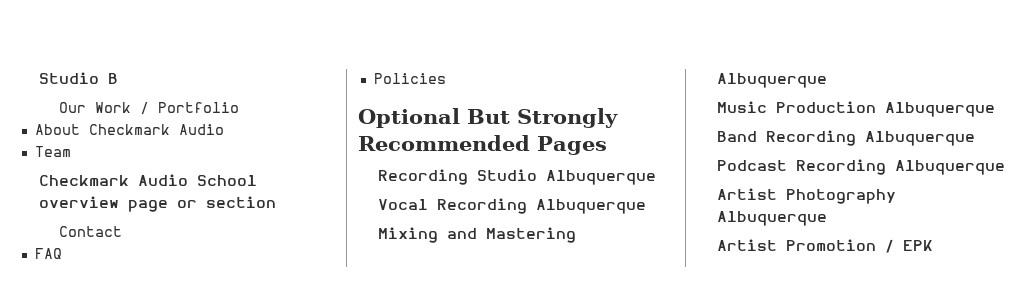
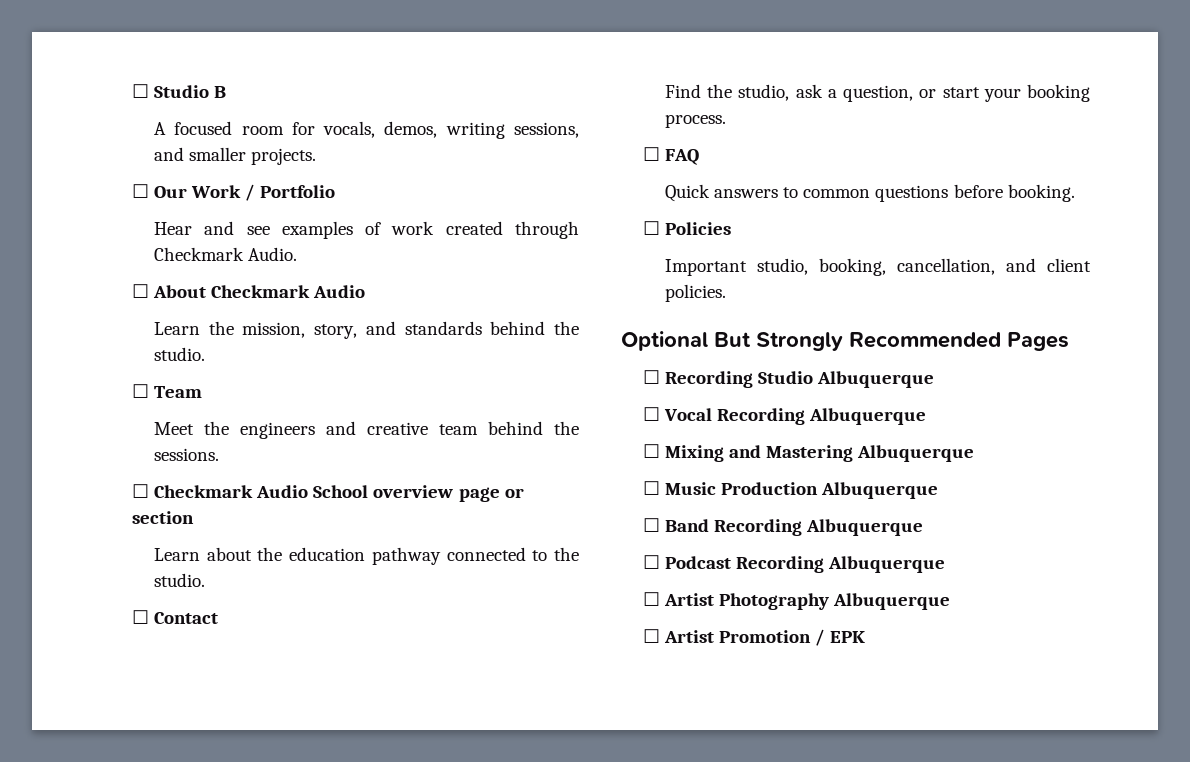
- Studio B
+ ☐ Studio B
- Our Work / Portfolio
- About Checkmark Audio
- Team
- Checkmark Audio School overview page or section
+ A focused room for vocals, demos, writing sessions, and smaller projects.
+ ☐ Our Work / Portfolio
+ Hear and see examples of work created through Checkmark Audio.
+ ☐ About Checkmark Audio
+ Learn the mission, story, and standards behind the studio.
+ ☐ Team
+ Meet the engineers and creative team behind the sessions.
+ ☐ Checkmark Audio School overview page or section
- Contact
- FAQ
- Policies
+ Learn about the education pathway connected to the studio.
+ ☐ Contact
+ Find the studio, ask a question, or start your booking process.
+ ☐ FAQ
+ Quick answers to common questions before booking.
+ ☐ Policies
+ Important studio, booking, cancellation, and client policies.
- Recording Studio Albuquerque
+ ☐ Recording Studio Albuquerque
- Vocal Recording Albuquerque
+ ☐ Vocal Recording Albuquerque
- Mixing and Mastering Albuquerque
+ ☐ Mixing and Mastering Albuquerque
- Music Production Albuquerque
+ ☐ Music Production Albuquerque
- Band Recording Albuquerque
+ ☐ Band Recording Albuquerque
- Podcast Recording Albuquerque
+ ☐ Podcast Recording Albuquerque
- Artist Photography Albuquerque
+ ☐ Artist Photography Albuquerque
- Artist Promotion / EPK
+ ☐ Artist Promotion / EPK

